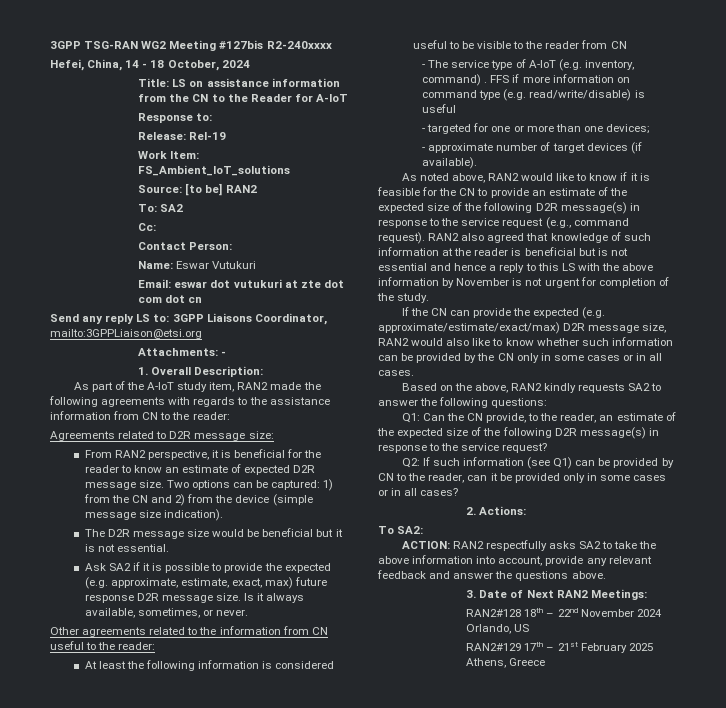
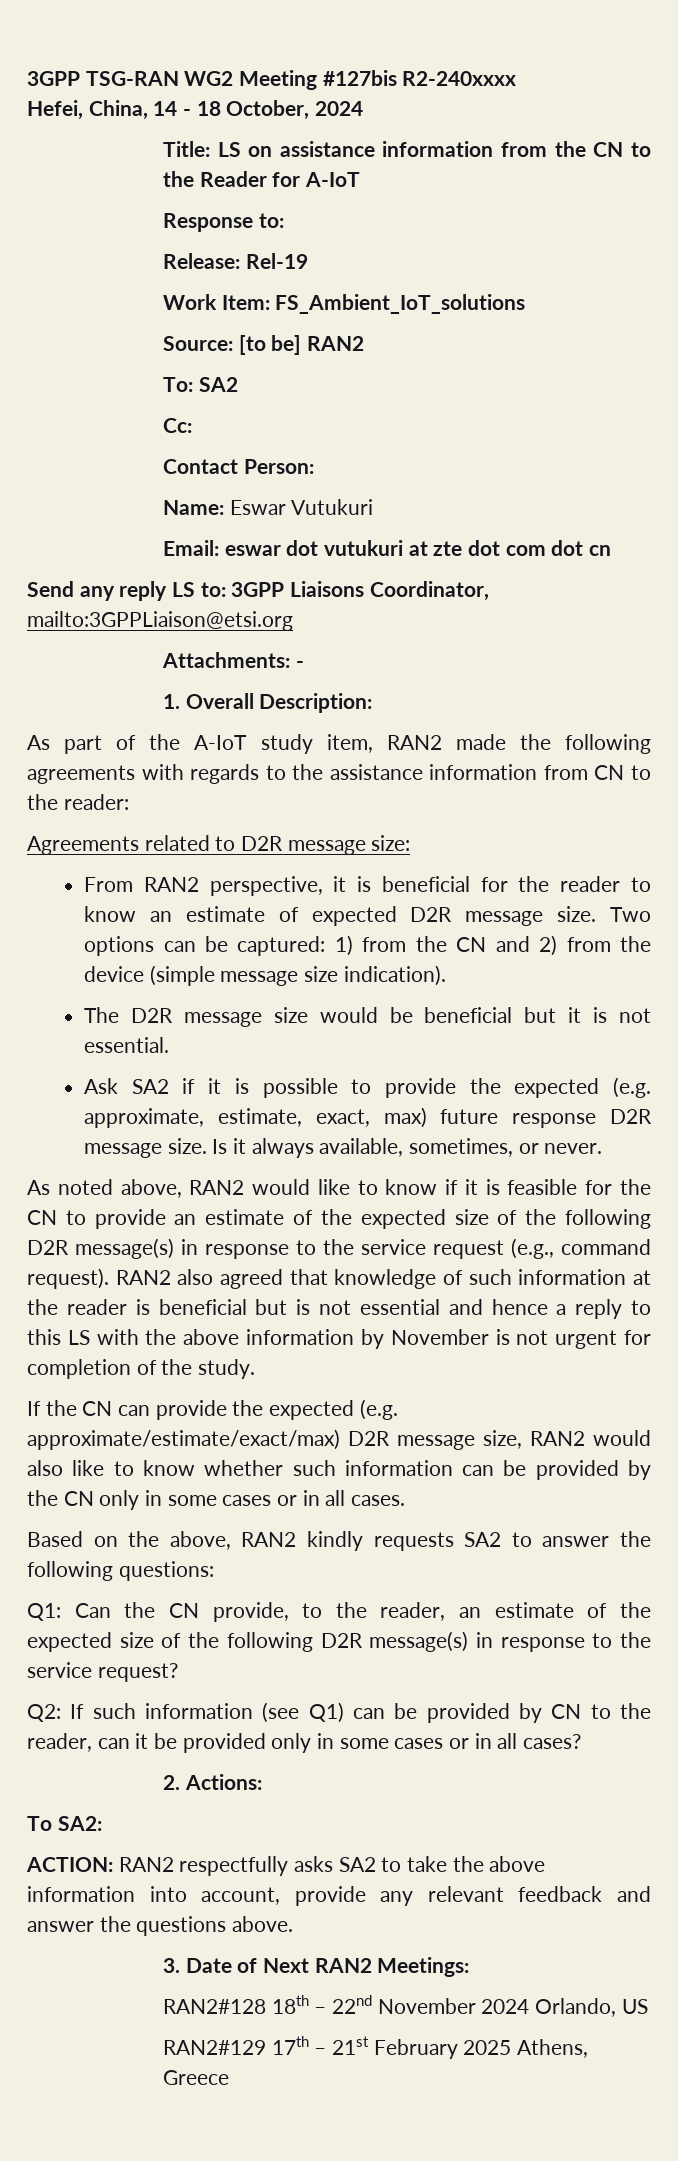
- Other agreements related to the information from CN useful to the reader:
- At least the following information is considered useful to be visible to the reader from CN
- - The service type of A-IoT (e.g. inventory, command) . FFS if more information on command type (e.g. read/write/disable) is useful
- - targeted for one or more than one devices;
- - approximate number of target devices (if available).

